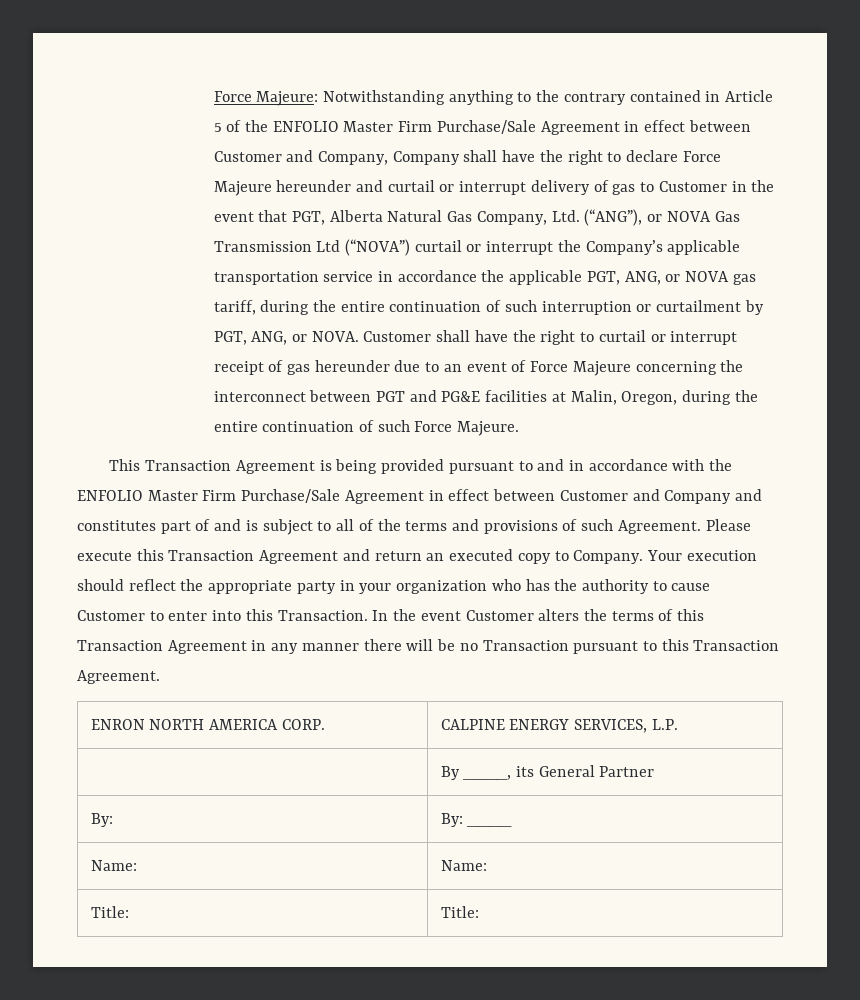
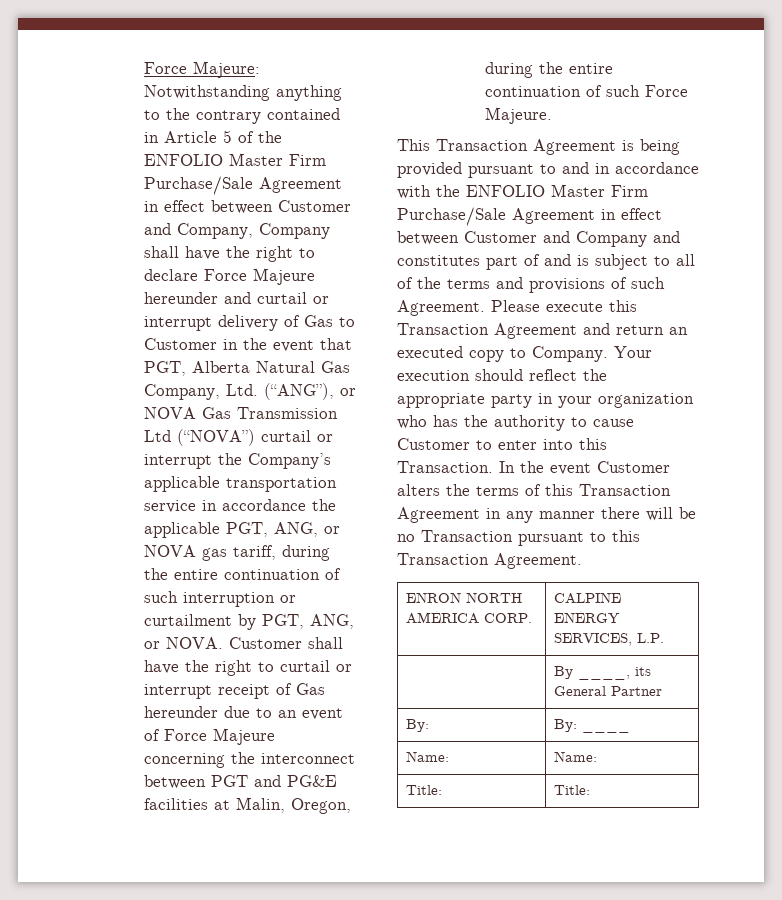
- Notwithstanding anything to the contrary contained in Article 5 of the ENFOLIO Master Firm Purchase/Sale Agreement in effect between Customer and Company, Company shall have the right to declare Force Majeure hereunder and curtail or interrupt delivery of gas to Customer in the event that PGT, Alberta Natural Gas Company, Ltd. (“ANG”), or NOVA Gas Transmission Ltd (“NOVA”) curtail or interrupt the Company’s applicable transportation service in accordance the applicable PGT, ANG, or NOVA gas tariff, during the entire continuation of such interruption or curtailment by PGT, ANG, or NOVA.
+ Notwithstanding anything to the contrary contained in Article 5 of the ENFOLIO Master Firm Purchase/Sale Agreement in effect between Customer and Company, Company shall have the right to declare Force Majeure hereunder and curtail or interrupt delivery of Gas to Customer in the event that PGT, Alberta Natural Gas Company, Ltd. (“ANG”), or NOVA Gas Transmission Ltd (“NOVA”) curtail or interrupt the Company’s applicable transportation service in accordance the applicable PGT, ANG, or NOVA gas tariff, during the entire continuation of such interruption or curtailment by PGT, ANG, or NOVA.
- Customer shall have the right to curtail or interrupt receipt of gas hereunder due to an event of Force Majeure concerning the interconnect between PGT and PG&E facilities at Malin, Oregon, during the entire continuation of such Force Majeure.
+ Customer shall have the right to curtail or interrupt receipt of Gas hereunder due to an event of Force Majeure concerning the interconnect between PGT and PG&E facilities at Malin, Oregon, during the entire continuation of such Force Majeure.

